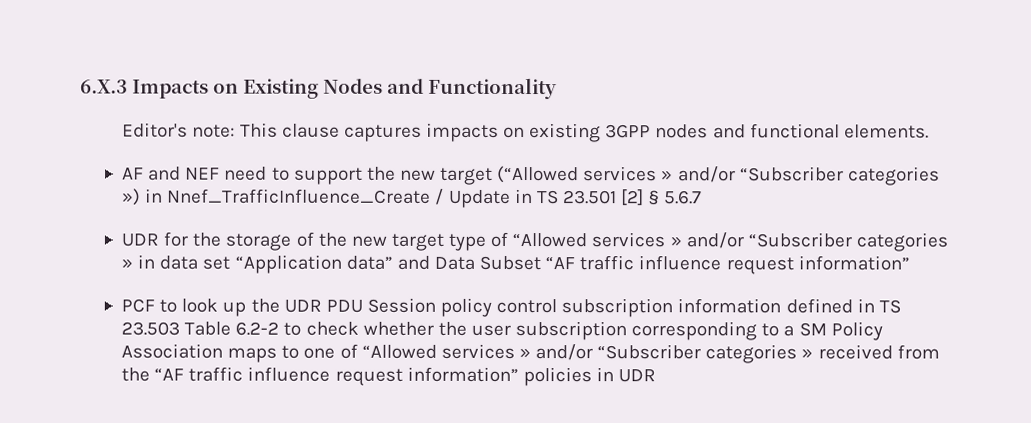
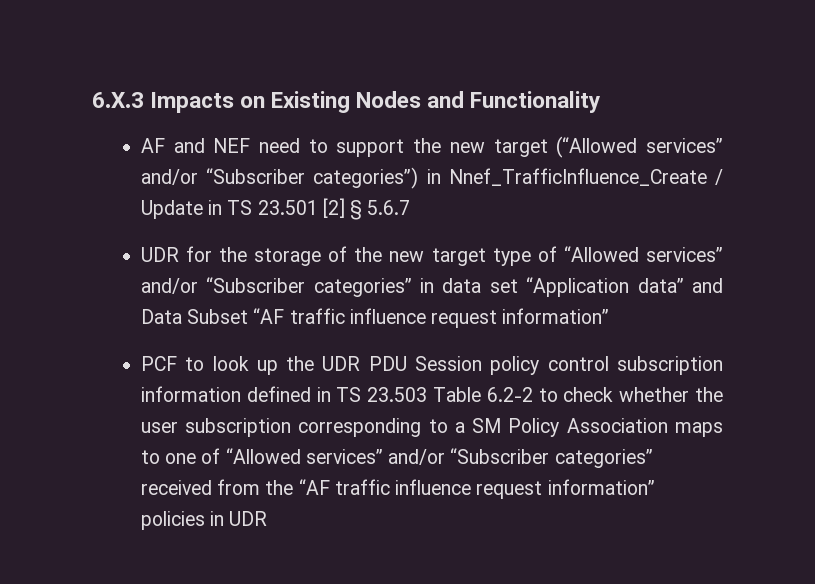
- Editor's note: This clause captures impacts on existing 3GPP nodes and functional elements.
- AF and NEF need to support the new target (“Allowed services » and/or “Subscriber categories ») in Nnef_TrafficInfluence_Create / Update in TS 23.501 [2] § 5.6.7
+ AF and NEF need to support the new target (“Allowed services” and/or “Subscriber categories”) in Nnef_TrafficInfluence_Create / Update in TS 23.501 [2] § 5.6.7
- UDR for the storage of the new target type of “Allowed services » and/or “Subscriber categories » in data set “Application data” and Data Subset “AF traffic influence request information”
+ UDR for the storage of the new target type of “Allowed services” and/or “Subscriber categories” in data set “Application data” and Data Subset “AF traffic influence request information”
- PCF to look up the UDR PDU Session policy control subscription information defined in TS 23.503 Table 6.2-2 to check whether the user subscription corresponding to a SM Policy Association maps to one of “Allowed services » and/or “Subscriber categories » received from the “AF traffic influence request information” policies in UDR
+ PCF to look up the UDR PDU Session policy control subscription information defined in TS 23.503 Table 6.2-2 to check whether the user subscription corresponding to a SM Policy Association maps to one of “Allowed services” and/or “Subscriber categories” received from the “AF traffic influence request information” policies in UDR

